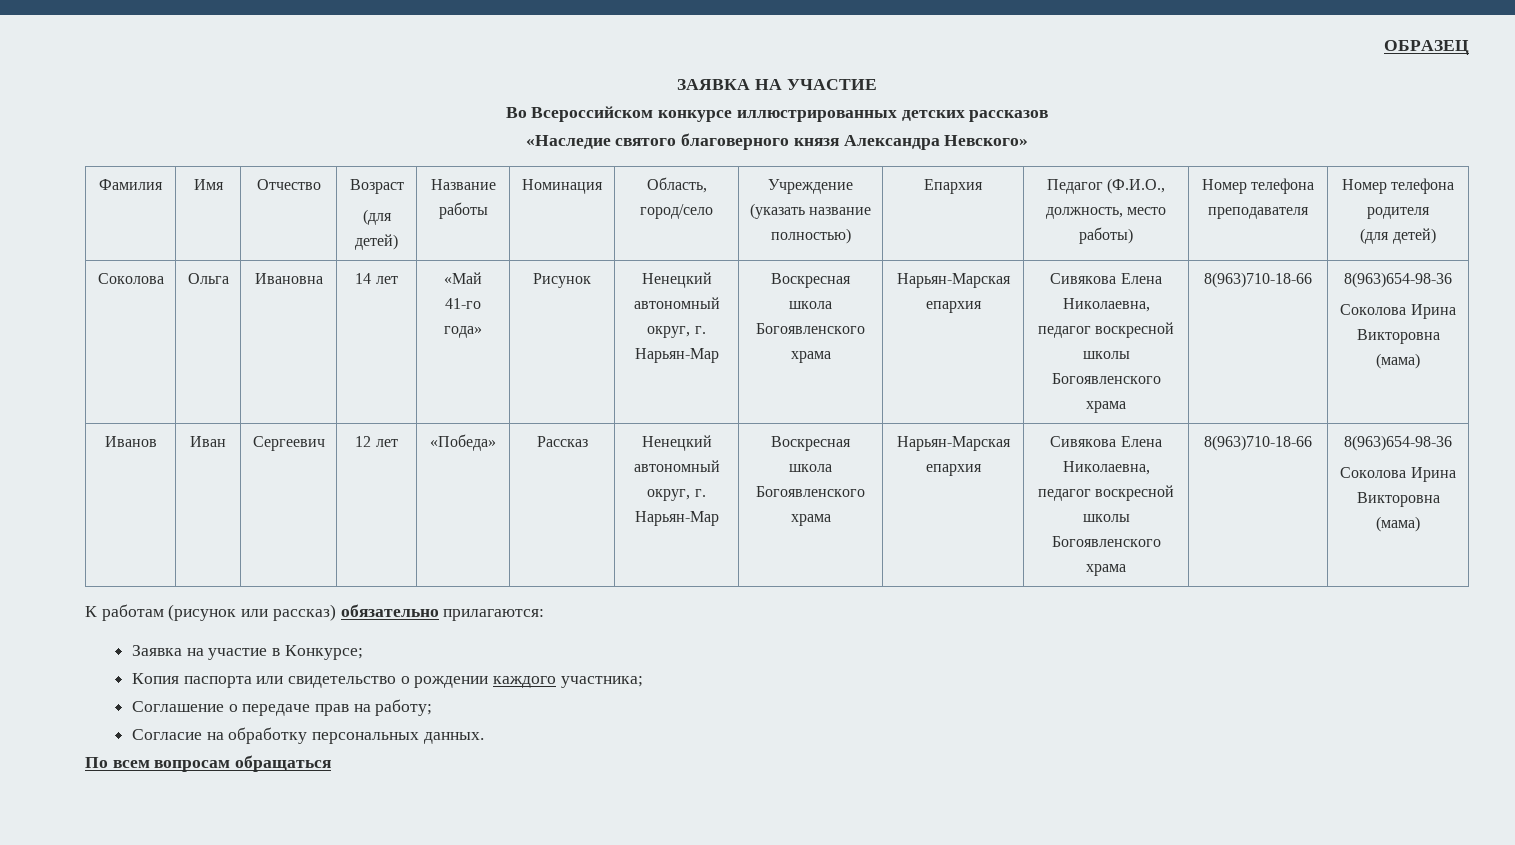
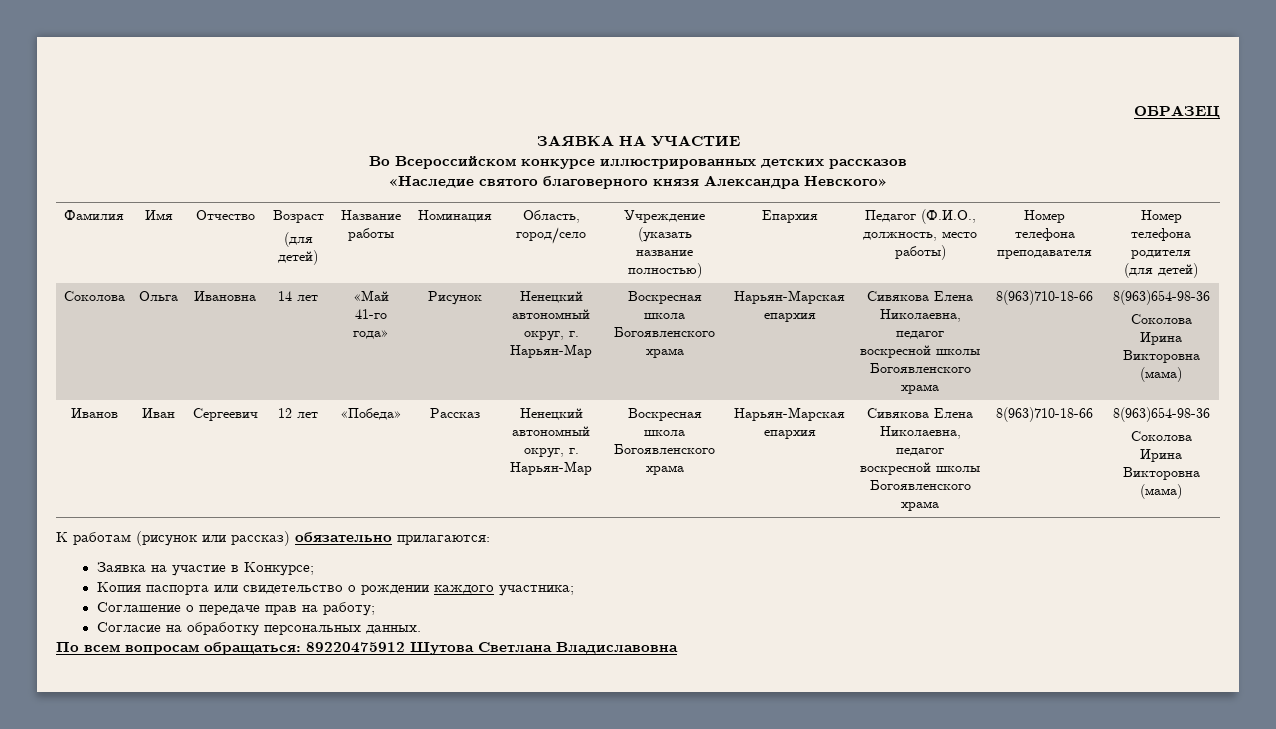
- По всем вопросам обращаться
+ По всем вопросам обращаться: 89220475912 Шутова Светлана Владиславовна

